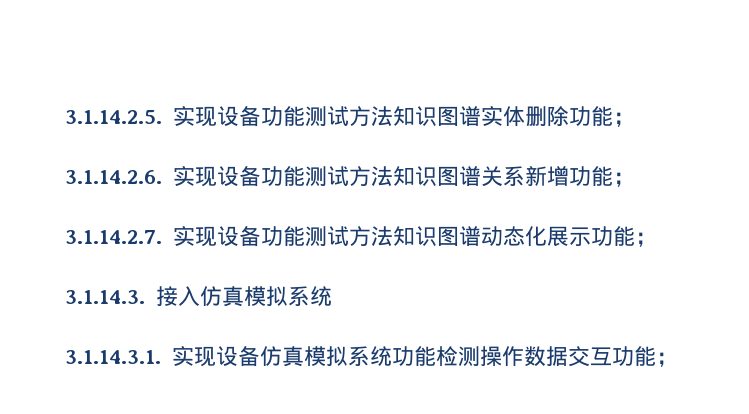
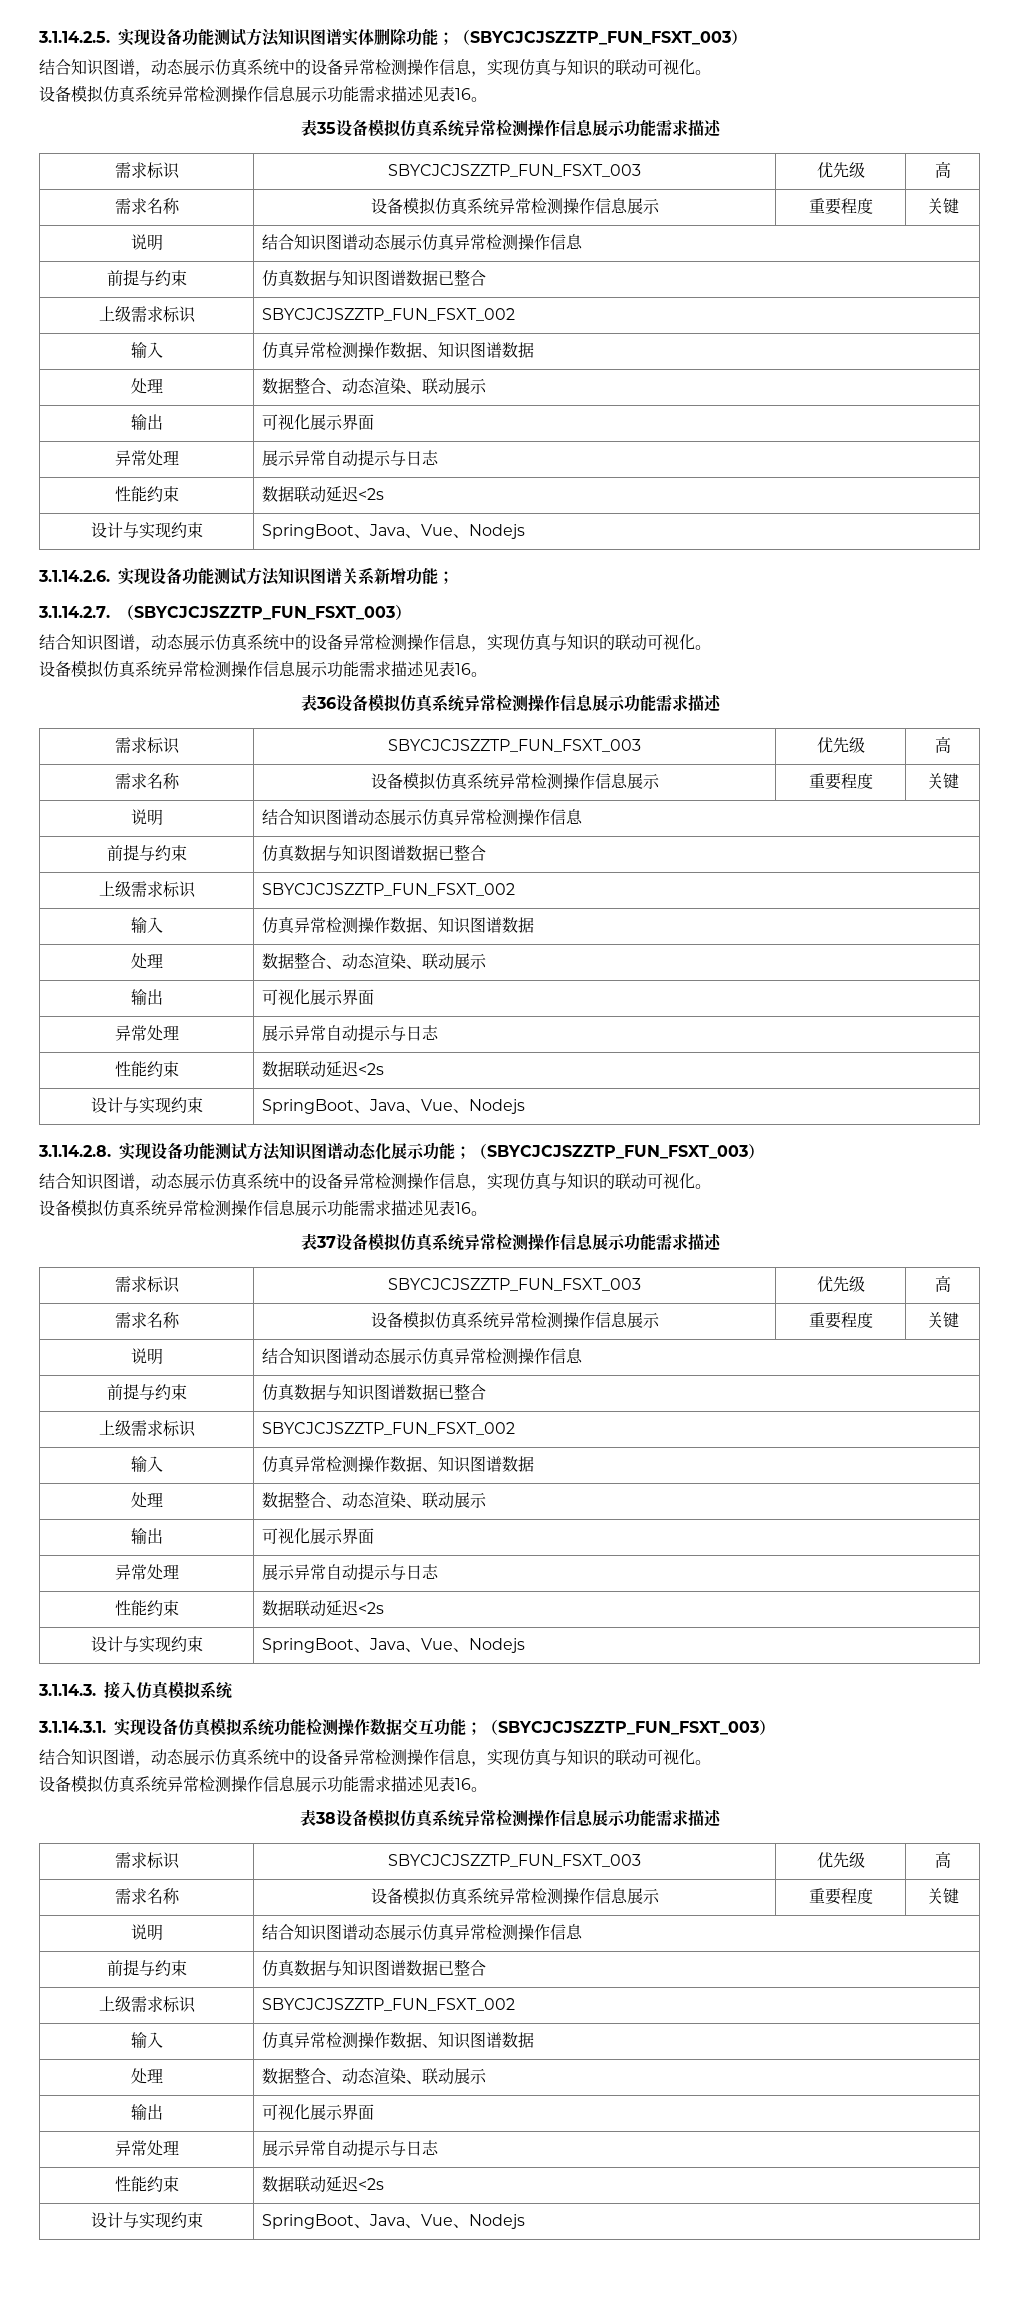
- 3.1.14.2.5.实现设备功能测试方法知识图谱实体删除功能；
+ 3.1.14.2.5.实现设备功能测试方法知识图谱实体删除功能；（SBYCJCJSZZTP_FUN_FSXT_003）
+ 结合知识图谱，动态展示仿真系统中的设备异常检测操作信息，实现仿真与知识的联动可视化。
+ 设备模拟仿真系统异常检测操作信息展示功能需求描述见表16。
+ 表35设备模拟仿真系统异常检测操作信息展示功能需求描述
+ 需求标识 | SBYCJCJSZZTP_FUN_FSXT_003 | 优先级 | 高
+ 需求名称 | 设备模拟仿真系统异常检测操作信息展示 | 重要程度 | 关键
+ 说明 | 结合知识图谱动态展示仿真异常检测操作信息
+ 前提与约束 | 仿真数据与知识图谱数据已整合
+ 上级需求标识 | SBYCJCJSZZTP_FUN_FSXT_002
+ 输入 | 仿真异常检测操作数据、知识图谱数据
+ 处理 | 数据整合、动态渲染、联动展示
+ 输出 | 可视化展示界面
+ 异常处理 | 展示异常自动提示与日志
+ 性能约束 | 数据联动延迟<2s
+ 设计与实现约束 | SpringBoot、Java、Vue、Nodejs
- 3.1.14.2.7.实现设备功能测试方法知识图谱动态化展示功能；
+ 3.1.14.2.7.（SBYCJCJSZZTP_FUN_FSXT_003）
+ 结合知识图谱，动态展示仿真系统中的设备异常检测操作信息，实现仿真与知识的联动可视化。
+ 设备模拟仿真系统异常检测操作信息展示功能需求描述见表16。
+ 表36设备模拟仿真系统异常检测操作信息展示功能需求描述
+ 需求标识 | SBYCJCJSZZTP_FUN_FSXT_003 | 优先级 | 高
+ 需求名称 | 设备模拟仿真系统异常检测操作信息展示 | 重要程度 | 关键
+ 说明 | 结合知识图谱动态展示仿真异常检测操作信息
+ 前提与约束 | 仿真数据与知识图谱数据已整合
+ 上级需求标识 | SBYCJCJSZZTP_FUN_FSXT_002
+ 输入 | 仿真异常检测操作数据、知识图谱数据
+ 处理 | 数据整合、动态渲染、联动展示
+ 输出 | 可视化展示界面
+ 异常处理 | 展示异常自动提示与日志
+ 性能约束 | 数据联动延迟<2s
+ 设计与实现约束 | SpringBoot、Java、Vue、Nodejs
+ 3.1.14.2.8.实现设备功能测试方法知识图谱动态化展示功能；（SBYCJCJSZZTP_FUN_FSXT_003）
+ 结合知识图谱，动态展示仿真系统中的设备异常检测操作信息，实现仿真与知识的联动可视化。
+ 设备模拟仿真系统异常检测操作信息展示功能需求描述见表16。
+ 表37设备模拟仿真系统异常检测操作信息展示功能需求描述
+ 需求标识 | SBYCJCJSZZTP_FUN_FSXT_003 | 优先级 | 高
+ 需求名称 | 设备模拟仿真系统异常检测操作信息展示 | 重要程度 | 关键
+ 说明 | 结合知识图谱动态展示仿真异常检测操作信息
+ 前提与约束 | 仿真数据与知识图谱数据已整合
+ 上级需求标识 | SBYCJCJSZZTP_FUN_FSXT_002
+ 输入 | 仿真异常检测操作数据、知识图谱数据
+ 处理 | 数据整合、动态渲染、联动展示
+ 输出 | 可视化展示界面
+ 异常处理 | 展示异常自动提示与日志
+ 性能约束 | 数据联动延迟<2s
+ 设计与实现约束 | SpringBoot、Java、Vue、Nodejs
- 3.1.14.3.1.实现设备仿真模拟系统功能检测操作数据交互功能；
+ 3.1.14.3.1.实现设备仿真模拟系统功能检测操作数据交互功能；（SBYCJCJSZZTP_FUN_FSXT_003）
+ 结合知识图谱，动态展示仿真系统中的设备异常检测操作信息，实现仿真与知识的联动可视化。
+ 设备模拟仿真系统异常检测操作信息展示功能需求描述见表16。
+ 表38设备模拟仿真系统异常检测操作信息展示功能需求描述
+ 需求标识 | SBYCJCJSZZTP_FUN_FSXT_003 | 优先级 | 高
+ 需求名称 | 设备模拟仿真系统异常检测操作信息展示 | 重要程度 | 关键
+ 说明 | 结合知识图谱动态展示仿真异常检测操作信息
+ 前提与约束 | 仿真数据与知识图谱数据已整合
+ 上级需求标识 | SBYCJCJSZZTP_FUN_FSXT_002
+ 输入 | 仿真异常检测操作数据、知识图谱数据
+ 处理 | 数据整合、动态渲染、联动展示
+ 输出 | 可视化展示界面
+ 异常处理 | 展示异常自动提示与日志
+ 性能约束 | 数据联动延迟<2s
+ 设计与实现约束 | SpringBoot、Java、Vue、Nodejs

